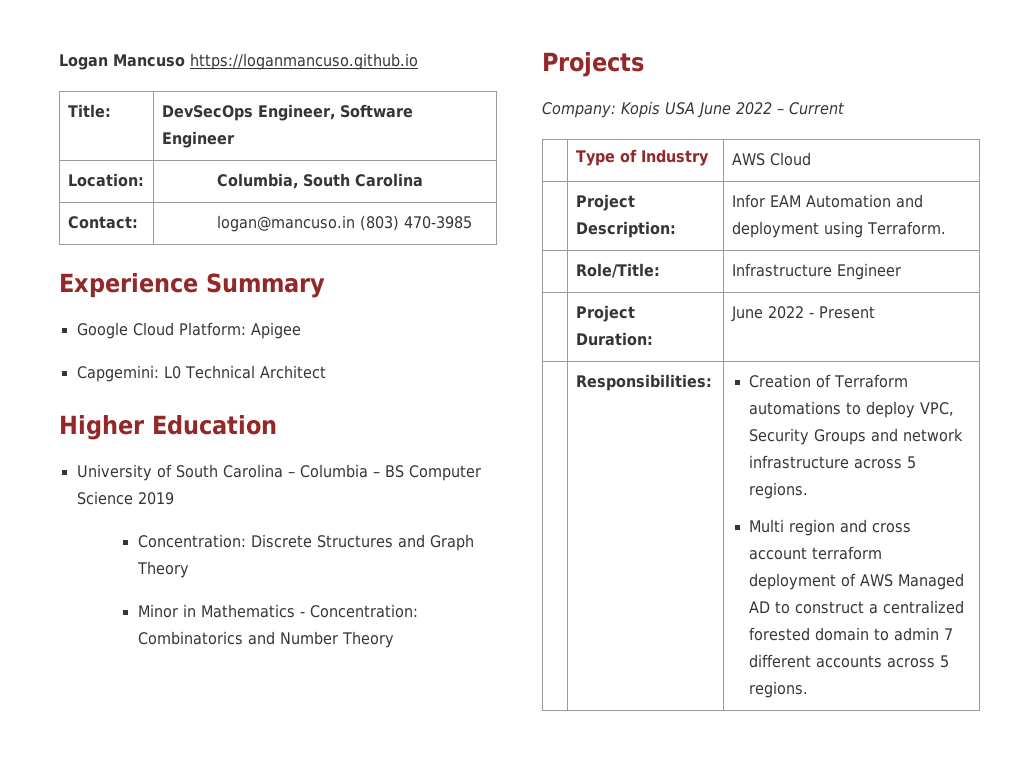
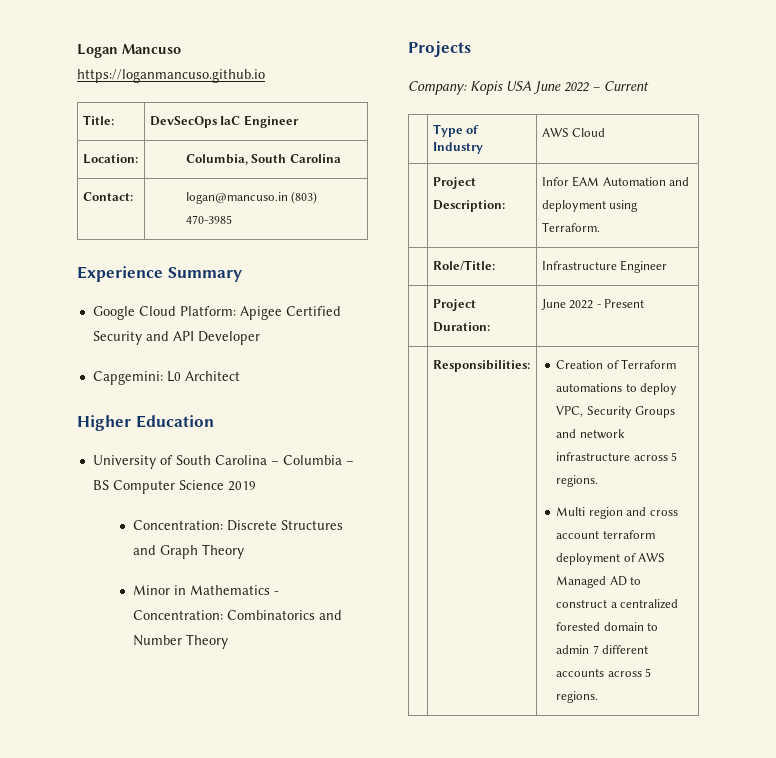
- Title: | DevSecOps Engineer, Software Engineer
+ Title: | DevSecOps IaC Engineer
- Google Cloud Platform: Apigee
+ Google Cloud Platform: Apigee Certified Security and API Developer
- Capgemini: L0 Technical Architect
+ Capgemini: L0 Architect

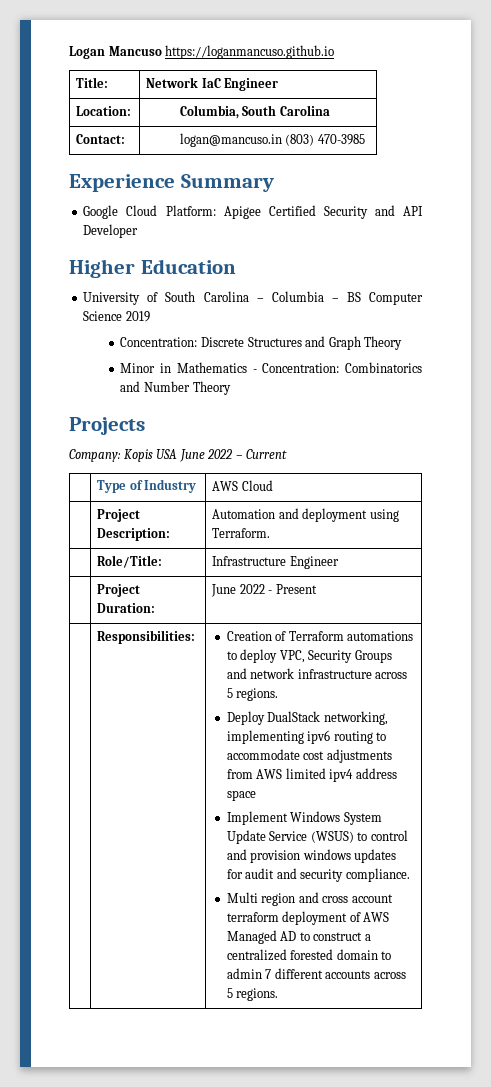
- Title: | DevSecOps IaC Engineer
+ Title: | Network IaC Engineer
- Capgemini: L0 Architect
- | Project Description: | Infor EAM Automation and deployment using Terraform.
+ | Project Description: | Automation and deployment using Terraform.
+ Deploy DualStack networking, implementing ipv6 routing to accommodate cost adjustments from AWS limited ipv4 address space
+ Implement Windows System Update Service (WSUS) to control and provision windows updates for audit and security compliance.

